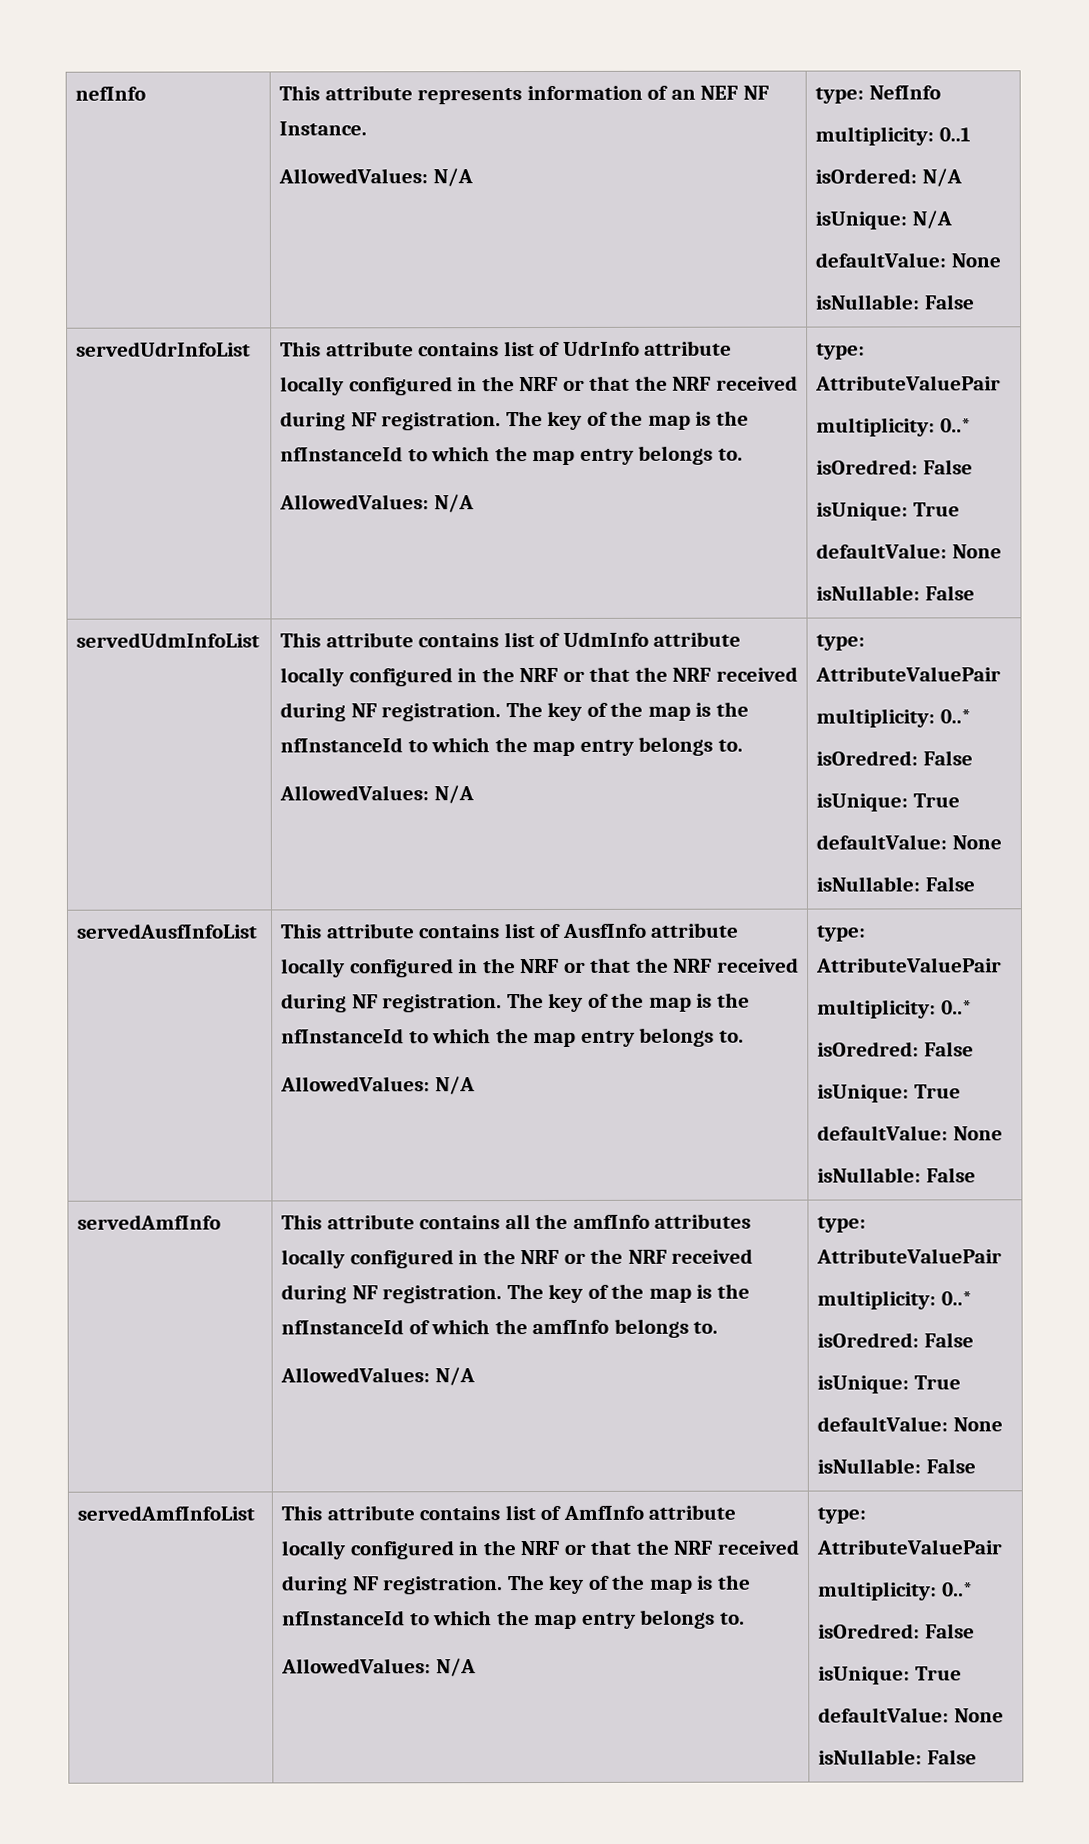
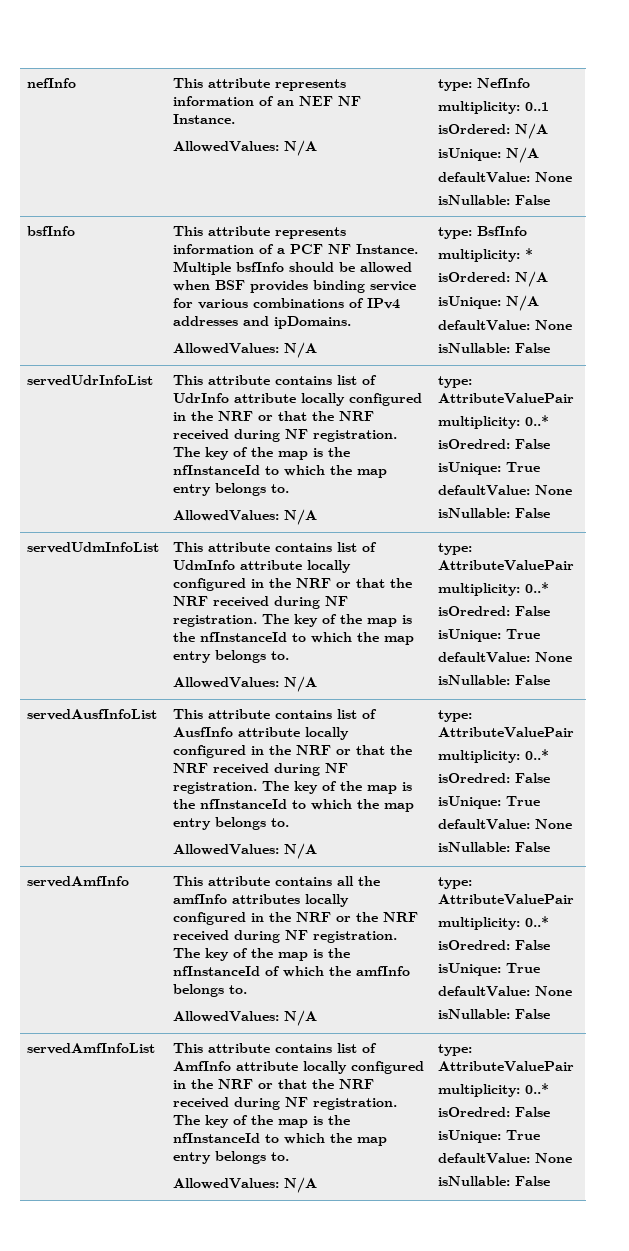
+ bsfInfo | This attribute represents information of a PCF NF Instance. Multiple bsfInfo should be allowed when BSF provides binding service for various combinations of IPv4 addresses and ipDomains.
+ AllowedValues: N/A | type: BsfInfo
+ multiplicity: *
+ isOrdered: N/A
+ isUnique: N/A
+ defaultValue: None
+ isNullable: False

